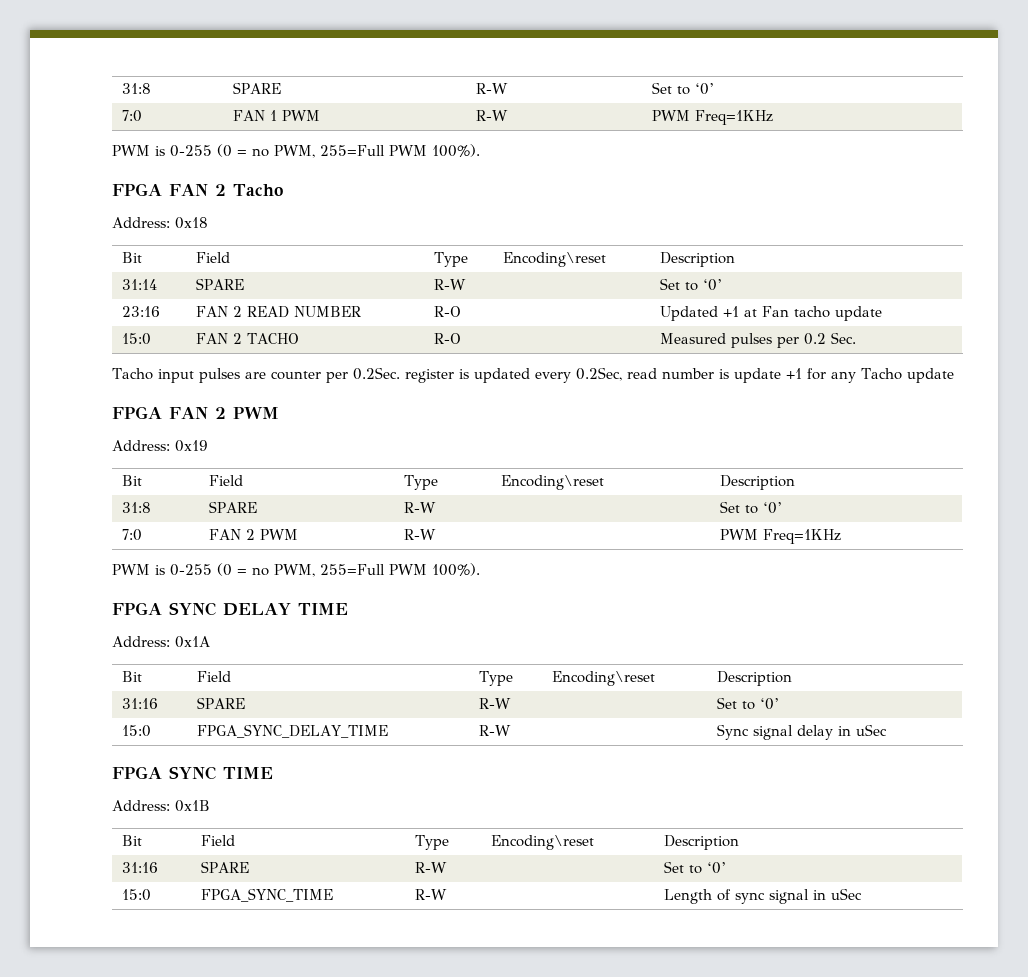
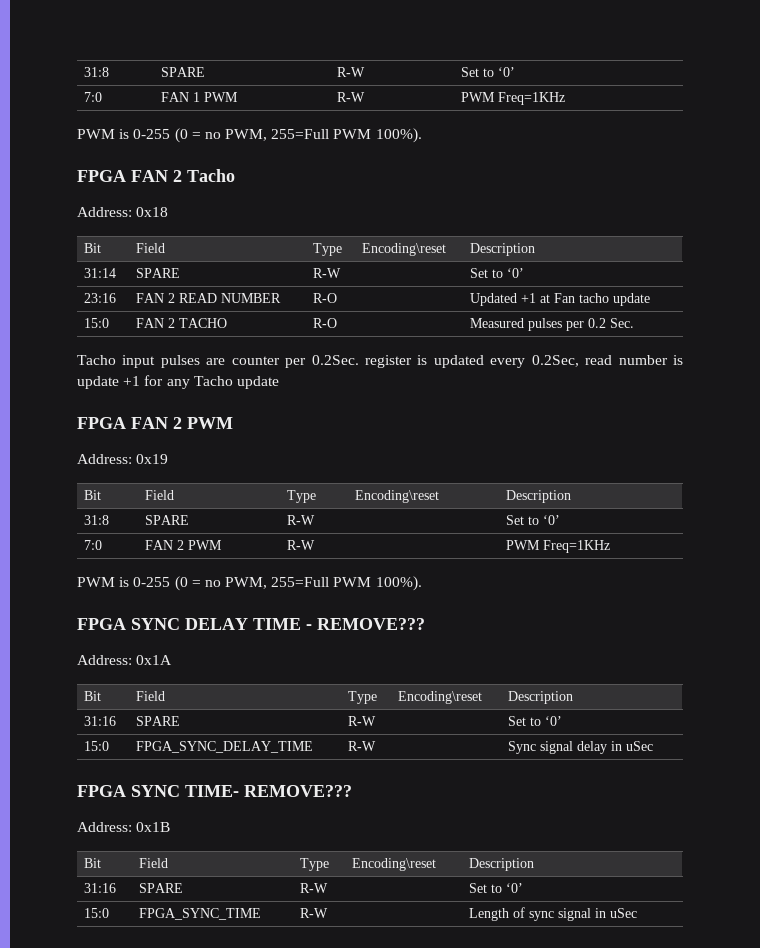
- FPGA SYNC DELAY TIME
+ FPGA SYNC DELAY TIME - REMOVE???
- FPGA SYNC TIME
+ FPGA SYNC TIME- REMOVE???

